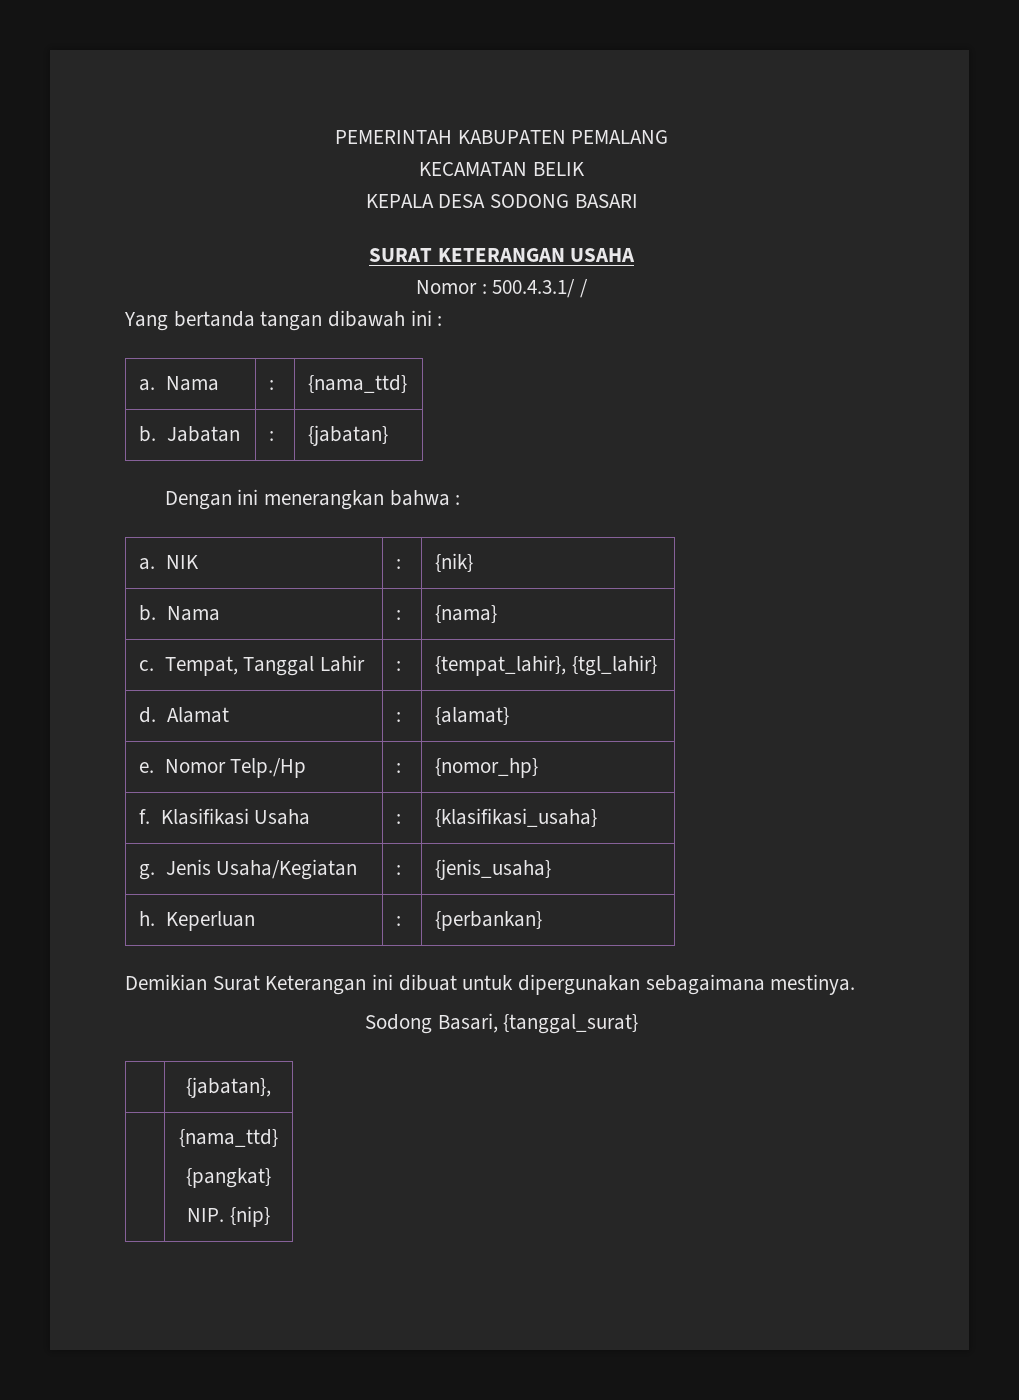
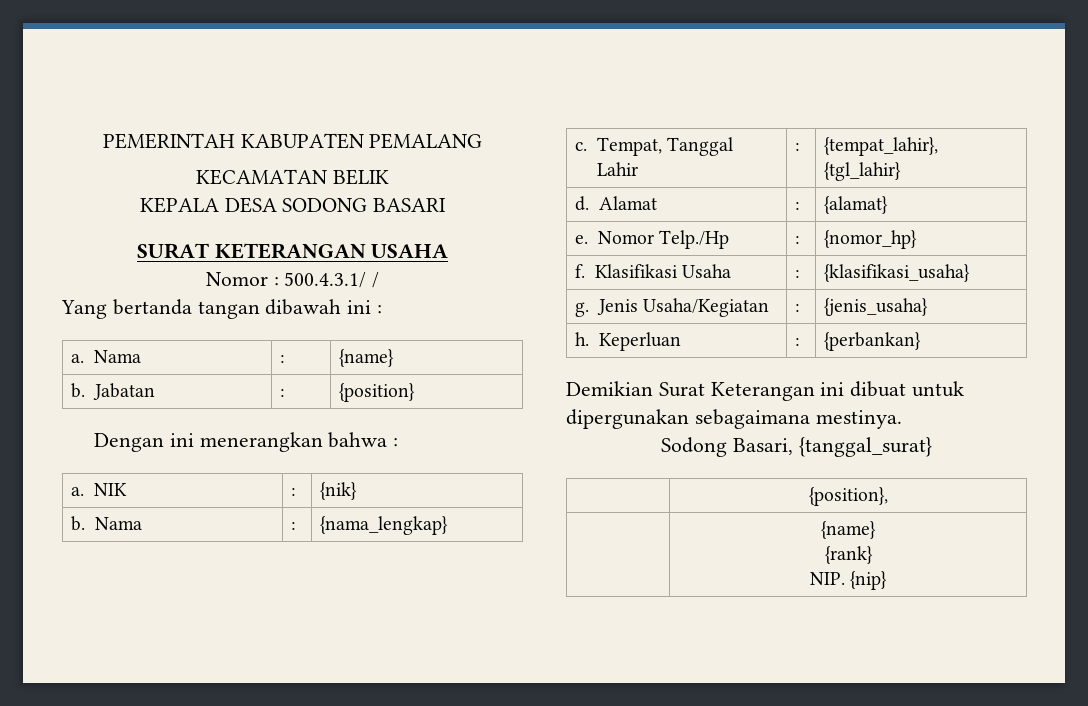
- a. Nama | : | {nama_ttd}
+ a. Nama | : | {name}
- b. Jabatan | : | {jabatan}
+ b. Jabatan | : | {position}
- b. Nama | : | {nama}
+ b. Nama | : | {nama_lengkap}
- | {jabatan},
- | {nama_ttd}
- {pangkat}
+ | {position},
+ | {name}
+ {rank}

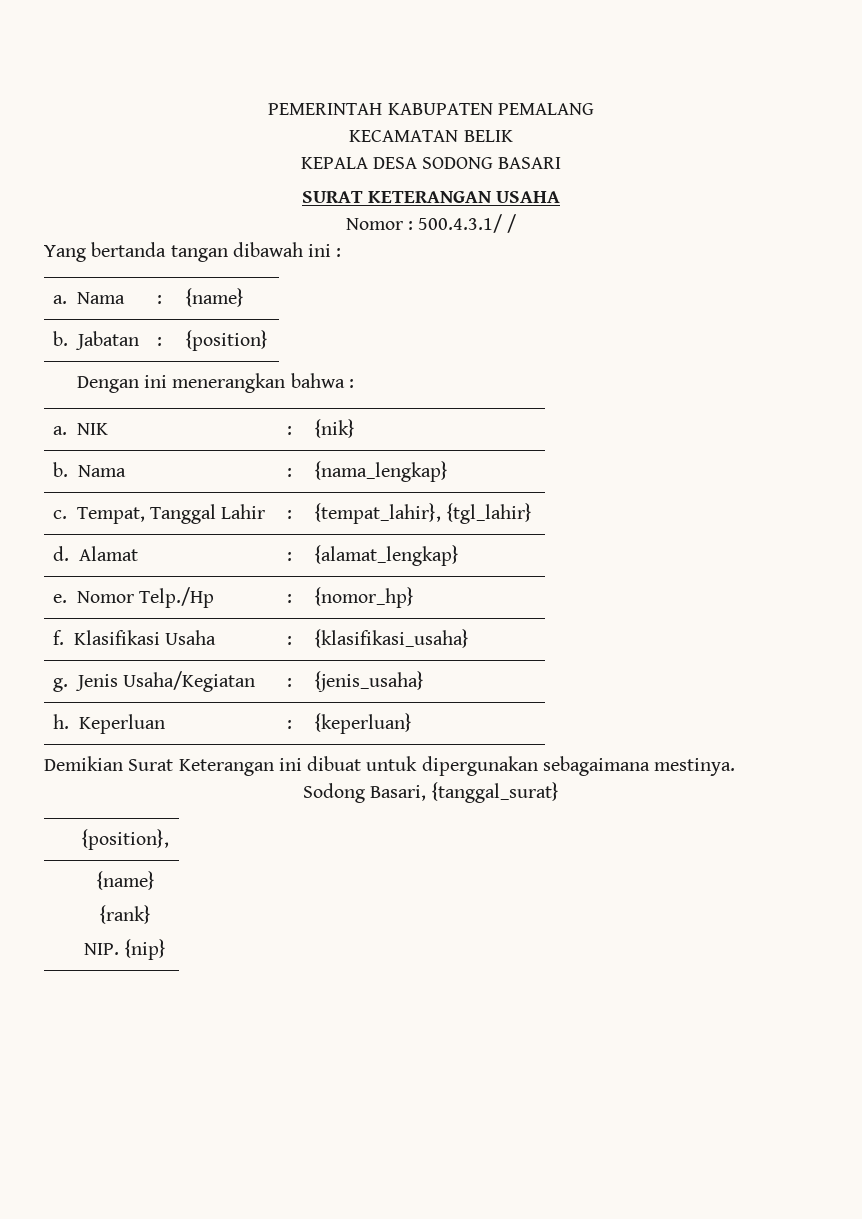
- d. Alamat | : | {alamat}
+ d. Alamat | : | {alamat_lengkap}
- h. Keperluan | : | {perbankan}
+ h. Keperluan | : | {keperluan}

